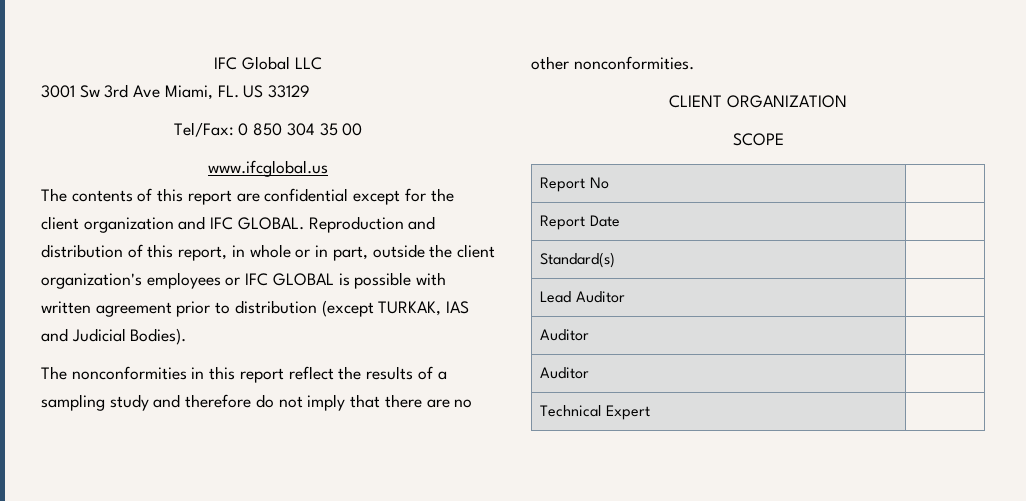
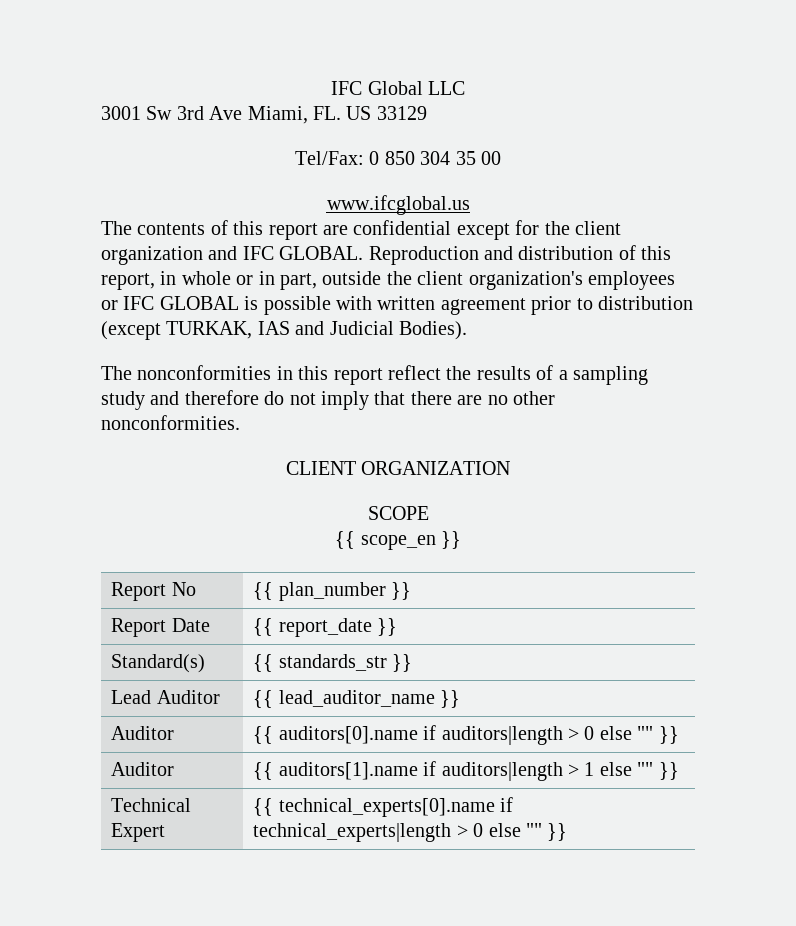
+ {{ scope_en }}
- Report No |
+ Report No | {{ plan_number }}
- Report Date |
- Standard(s) |
- Lead Auditor |
- Auditor |
- Auditor |
- Technical Expert |
+ Report Date | {{ report_date }}
+ Standard(s) | {{ standards_str }}
+ Lead Auditor | {{ lead_auditor_name }}
+ Auditor | {{ auditors[0].name if auditors|length > 0 else "" }}
+ Auditor | {{ auditors[1].name if auditors|length > 1 else "" }}
+ Technical Expert | {{ technical_experts[0].name if technical_experts|length > 0 else "" }}

